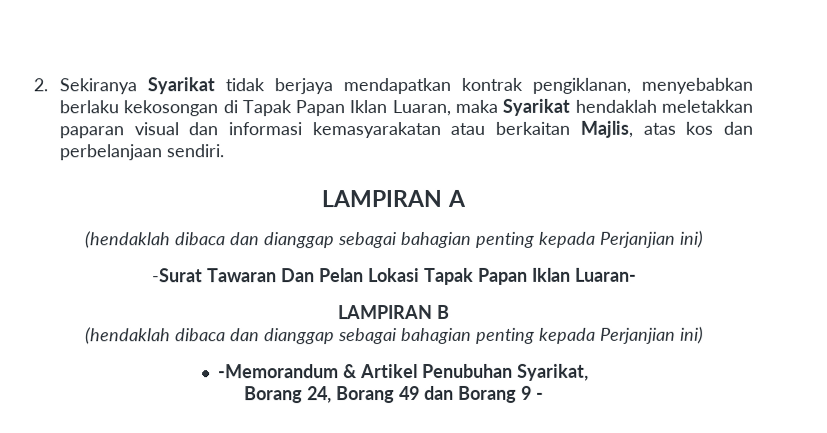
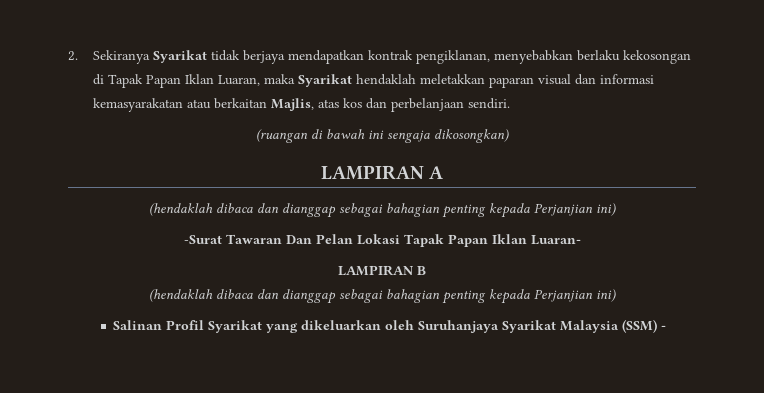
+ (ruangan di bawah ini sengaja dikosongkan)
- -Memorandum & Artikel Penubuhan Syarikat,
- Borang 24, Borang 49 dan Borang 9 -
+ Salinan Profil Syarikat yang dikeluarkan oleh Suruhanjaya Syarikat Malaysia (SSM) -

